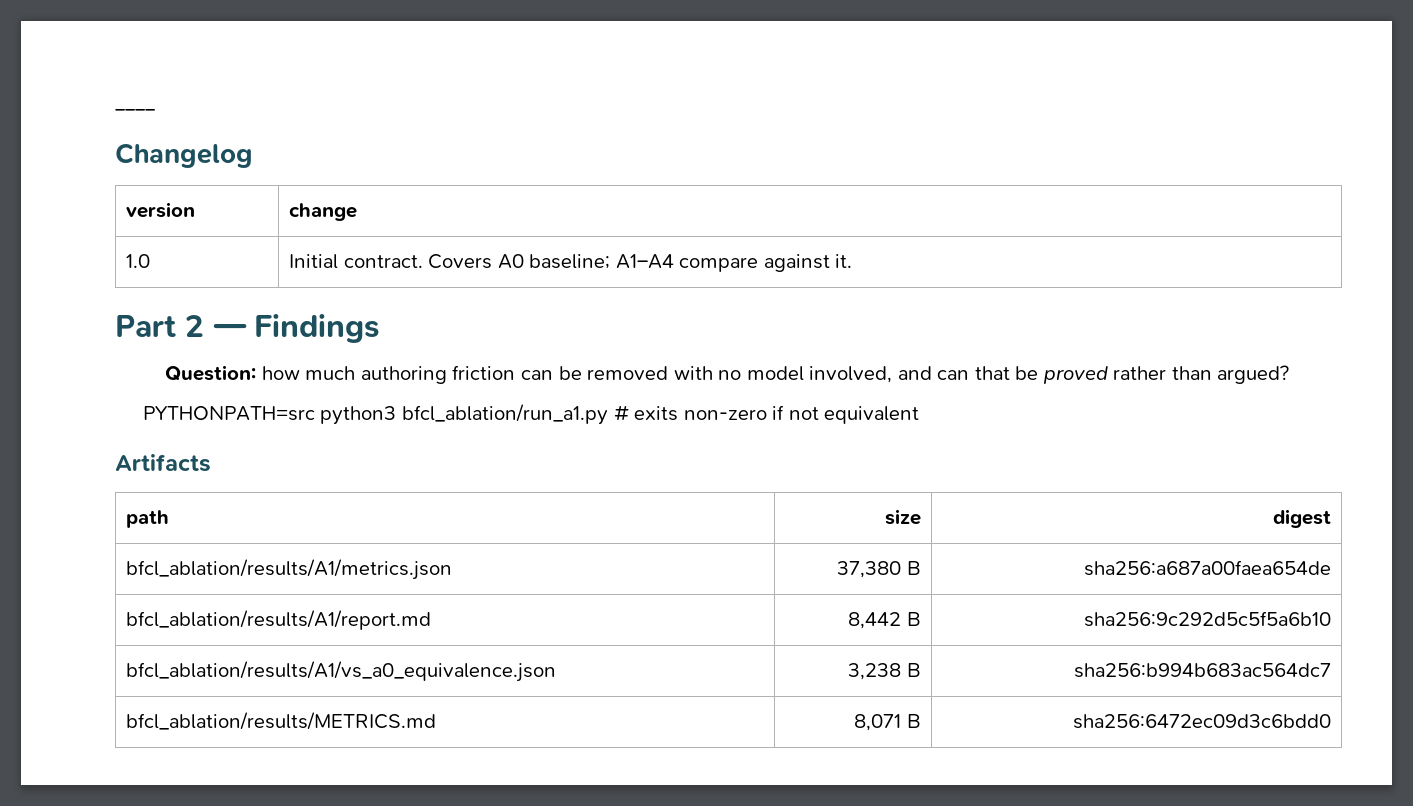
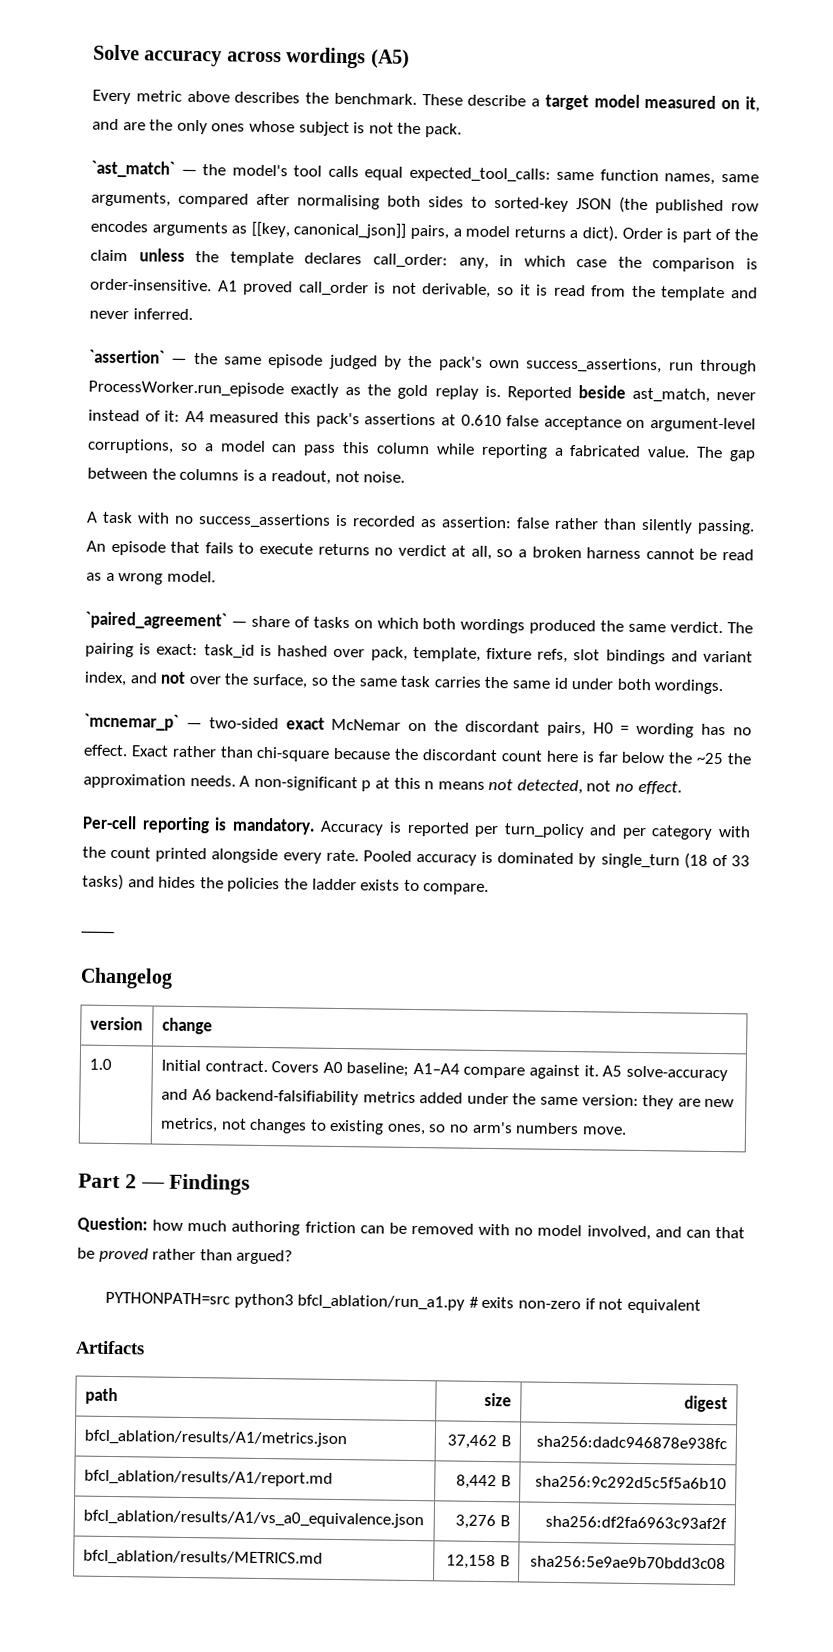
+ Solve accuracy across wordings (A5)
+ Every metric above describes the benchmark. These describe a target model measured on it, and are the only ones whose subject is not the pack.
+ `ast_match` — the model's tool calls equal expected_tool_calls: same function names, same arguments, compared after normalising both sides to sorted-key JSON (the published row encodes arguments as [[key, canonical_json]] pairs, a model returns a dict). Order is part of the claim unless the template declares call_order: any, in which case the comparison is order-insensitive. A1 proved call_order is not derivable, so it is read from the template and never inferred.
+ `assertion` — the same episode judged by the pack's own success_assertions, run through ProcessWorker.run_episode exactly as the gold replay is. Reported beside ast_match, never instead of it: A4 measured this pack's assertions at 0.610 false acceptance on argument-level corruptions, so a model can pass this column while reporting a fabricated value. The gap between the columns is a readout, not noise.
+ A task with no success_assertions is recorded as assertion: false rather than silently passing. An episode that fails to execute returns no verdict at all, so a broken harness cannot be read as a wrong model.
+ `paired_agreement` — share of tasks on which both wordings produced the same verdict. The pairing is exact: task_id is hashed over pack, template, fixture refs, slot bindings and variant index, and not over the surface, so the same task carries the same id under both wordings.
+ `mcnemar_p` — two-sided exact McNemar on the discordant pairs, H0 = wording has no effect. Exact rather than chi-square because the discordant count here is far below the ~25 the approximation needs. A non-significant p at this n means not detected, not no effect.
+ Per-cell reporting is mandatory. Accuracy is reported per turn_policy and per category with the count printed alongside every rate. Pooled accuracy is dominated by single_turn (18 of 33 tasks) and hides the policies the ladder exists to compare.
- 1.0 | Initial contract. Covers A0 baseline; A1–A4 compare against it.
+ 1.0 | Initial contract. Covers A0 baseline; A1–A4 compare against it. A5 solve-accuracy and A6 backend-falsifiability metrics added under the same version: they are new metrics, not changes to existing ones, so no arm's numbers move.
- bfcl_ablation/results/A1/metrics.json | 37,380 B | sha256:a687a00faea654de
+ bfcl_ablation/results/A1/metrics.json | 37,462 B | sha256:dadc946878e938fc
- bfcl_ablation/results/A1/vs_a0_equivalence.json | 3,238 B | sha256:b994b683ac564dc7
+ bfcl_ablation/results/A1/vs_a0_equivalence.json | 3,276 B | sha256:df2fa6963c93af2f
- bfcl_ablation/results/METRICS.md | 8,071 B | sha256:6472ec09d3c6bdd0
+ bfcl_ablation/results/METRICS.md | 12,158 B | sha256:5e9ae9b70bdd3c08

